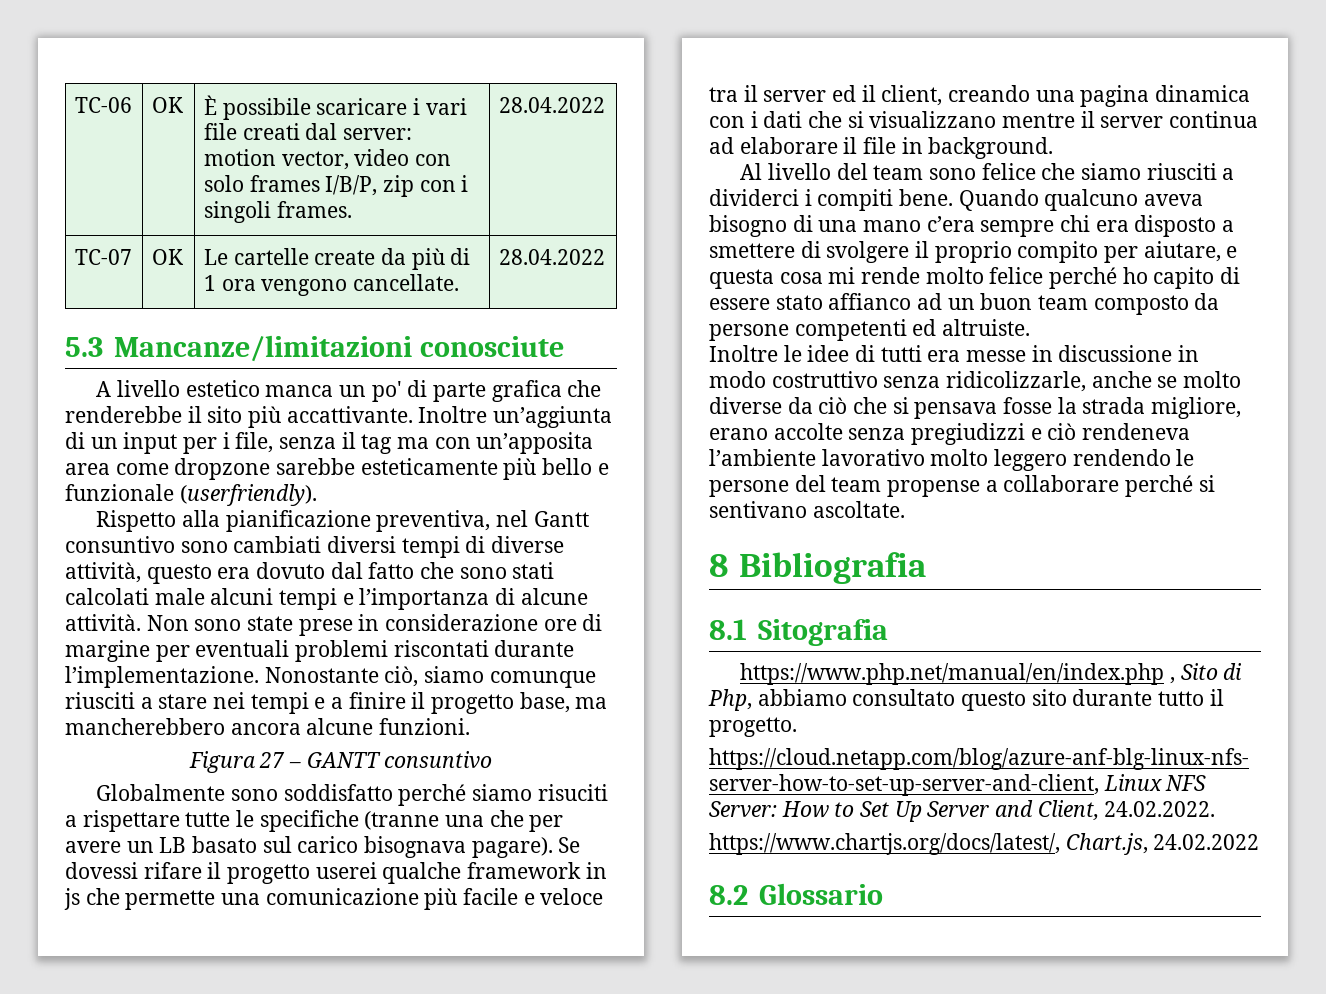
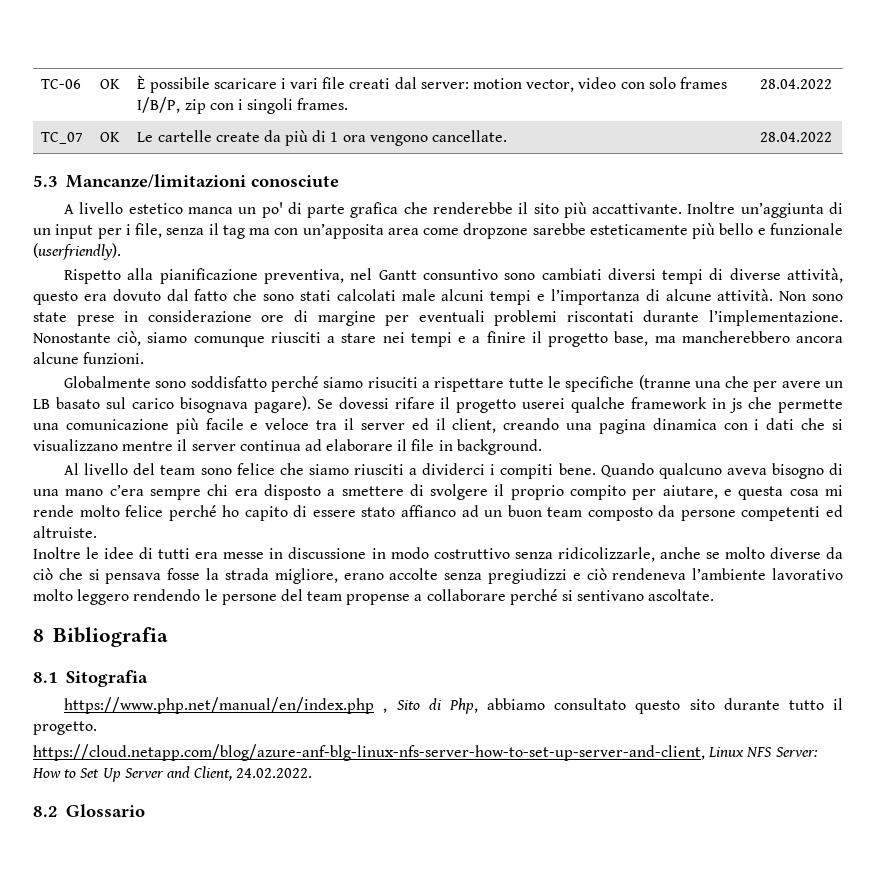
- TC-07 | OK | Le cartelle create da più di 1 ora vengono cancellate. | 28.04.2022
+ TC_07 | OK | Le cartelle create da più di 1 ora vengono cancellate. | 28.04.2022
- Figura 27 – GANTT consuntivo
- https://www.chartjs.org/docs/latest/, Chart.js, 24.02.2022

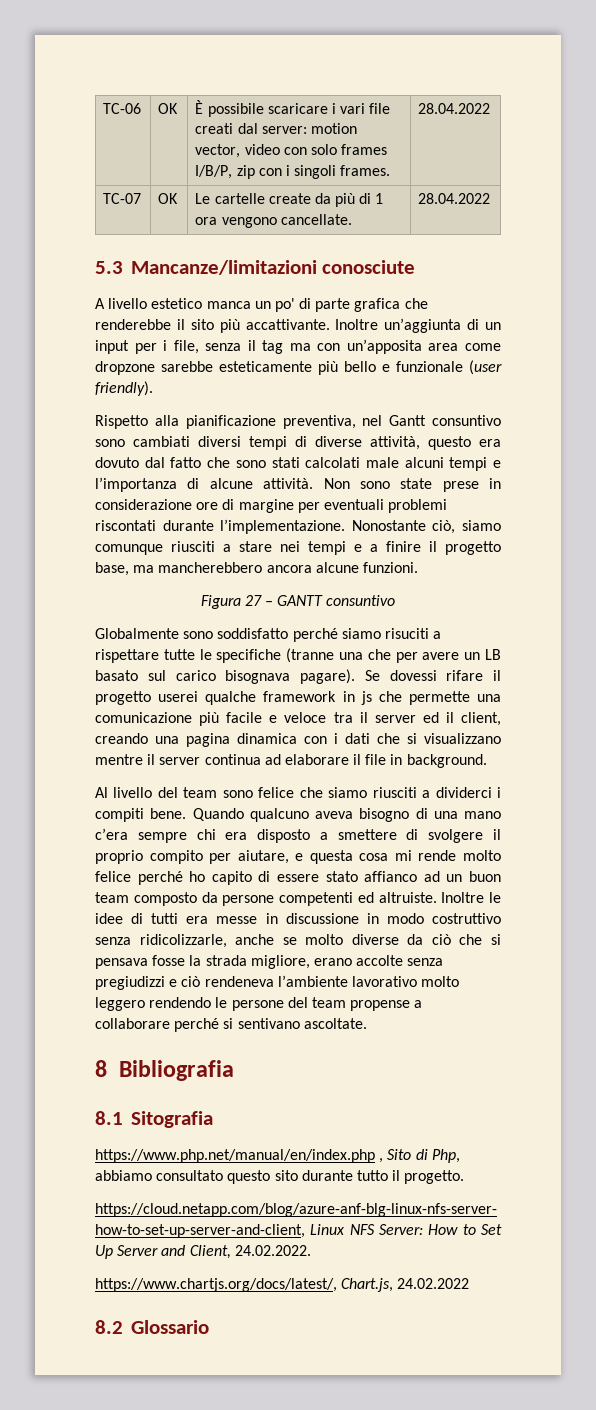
- TC_07 | OK | Le cartelle create da più di 1 ora vengono cancellate. | 28.04.2022
+ TC-07 | OK | Le cartelle create da più di 1 ora vengono cancellate. | 28.04.2022
- Inoltre un’aggiunta di un input per i file, senza il tag ma con un’apposita area come dropzone sarebbe esteticamente più bello e funzionale (userfriendly).
+ Inoltre un’aggiunta di un input per i file, senza il tag ma con un’apposita area come dropzone sarebbe esteticamente più bello e funzionale (user friendly).
+ Figura 27 – GANTT consuntivo
- Quando qualcuno aveva bisogno di una mano c’era sempre chi era disposto a smettere di svolgere il proprio compito per aiutare, e questa cosa mi rende molto felice perché ho capito di essere stato affianco ad un buon team composto da persone competenti ed altruiste.
- Inoltre le idee di tutti era messe in discussione in modo costruttivo senza ridicolizzarle, anche se molto diverse da ciò che si pensava fosse la strada migliore, erano accolte senza pregiudizzi e ciò rendeneva l’ambiente lavorativo molto leggero rendendo le persone del team propense a collaborare perché si sentivano ascoltate.
+ Quando qualcuno aveva bisogno di una mano c’era sempre chi era disposto a smettere di svolgere il proprio compito per aiutare, e questa cosa mi rende molto felice perché ho capito di essere stato affianco ad un buon team composto da persone competenti ed altruiste. Inoltre le idee di tutti era messe in discussione in modo costruttivo senza ridicolizzarle, anche se molto diverse da ciò che si pensava fosse la strada migliore, erano accolte senza pregiudizzi e ciò rendeneva l’ambiente lavorativo molto leggero rendendo le persone del team propense a collaborare perché si sentivano ascoltate.
+ https://www.chartjs.org/docs/latest/, Chart.js, 24.02.2022

